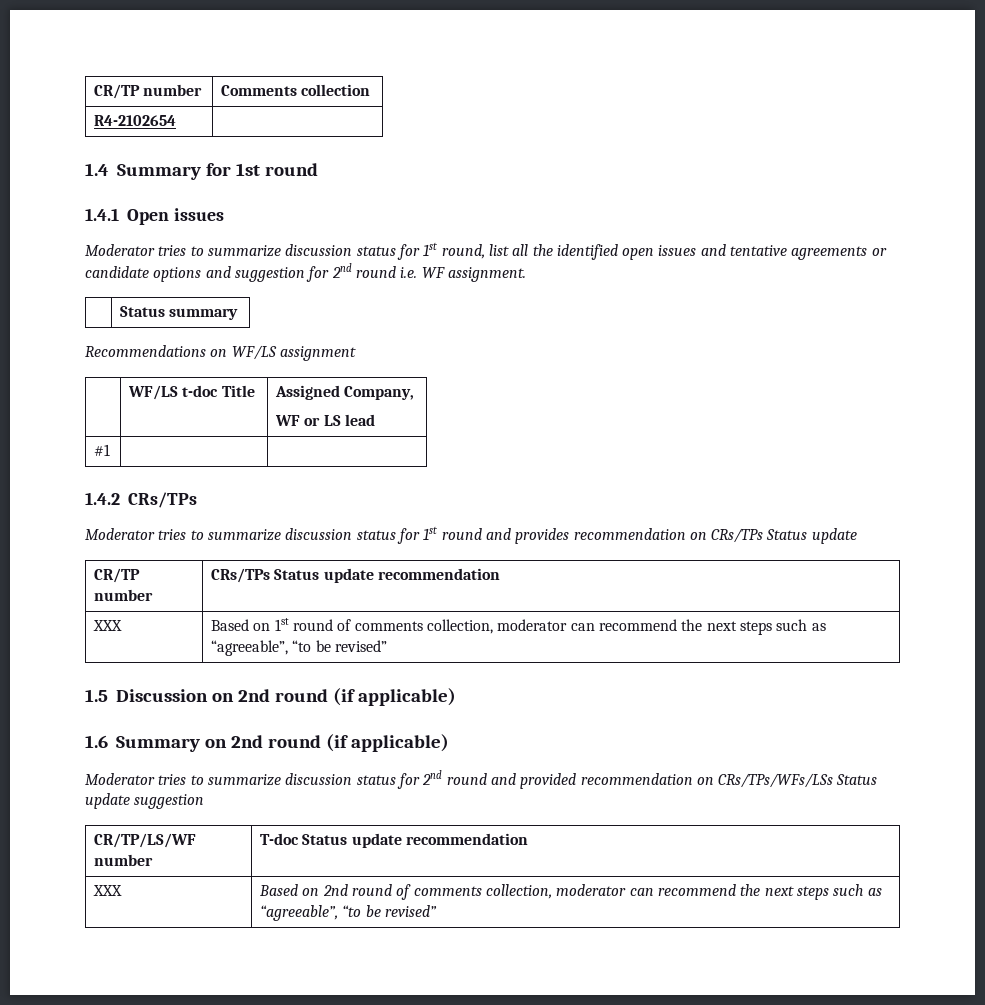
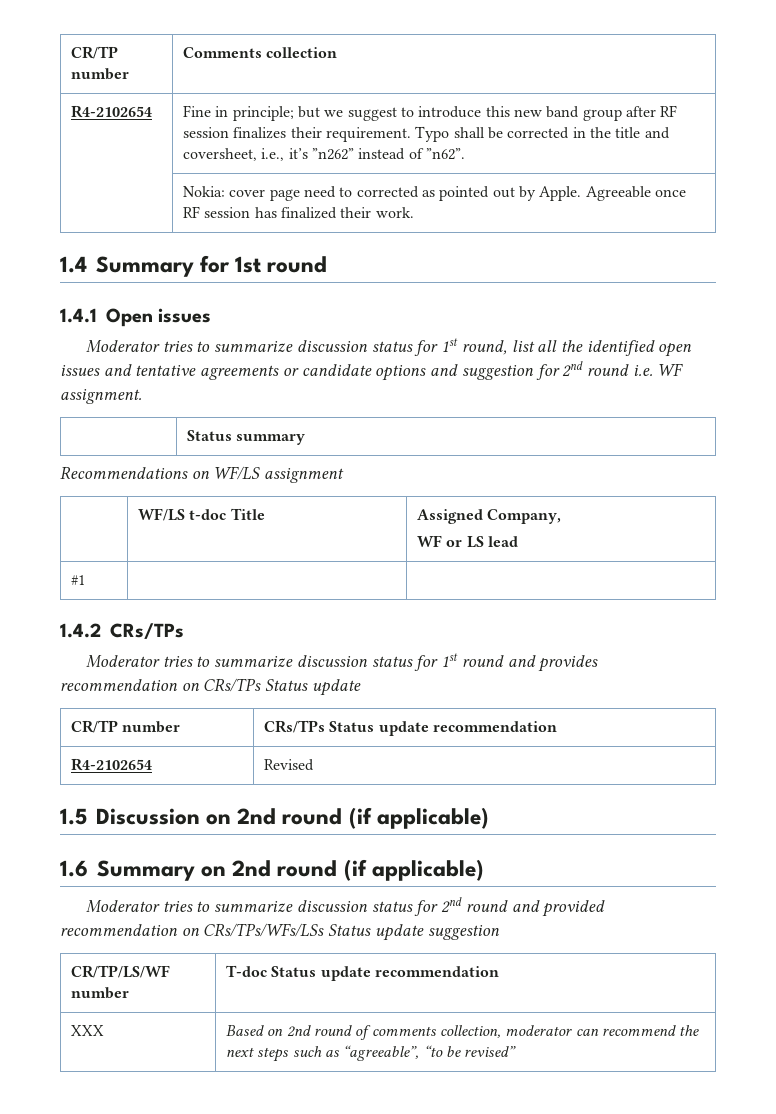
- R4-2102654 |
+ R4-2102654 | Fine in principle; but we suggest to introduce this new band group after RF session finalizes their requirement. Typo shall be corrected in the title and coversheet, i.e., it’s ”n262” instead of ”n62”.
+ | Nokia: cover page need to corrected as pointed out by Apple. Agreeable once RF session has finalized their work.
- XXX | Based on 1st round of comments collection, moderator can recommend the next steps such as “agreeable”, “to be revised”
+ R4-2102654 | Revised

